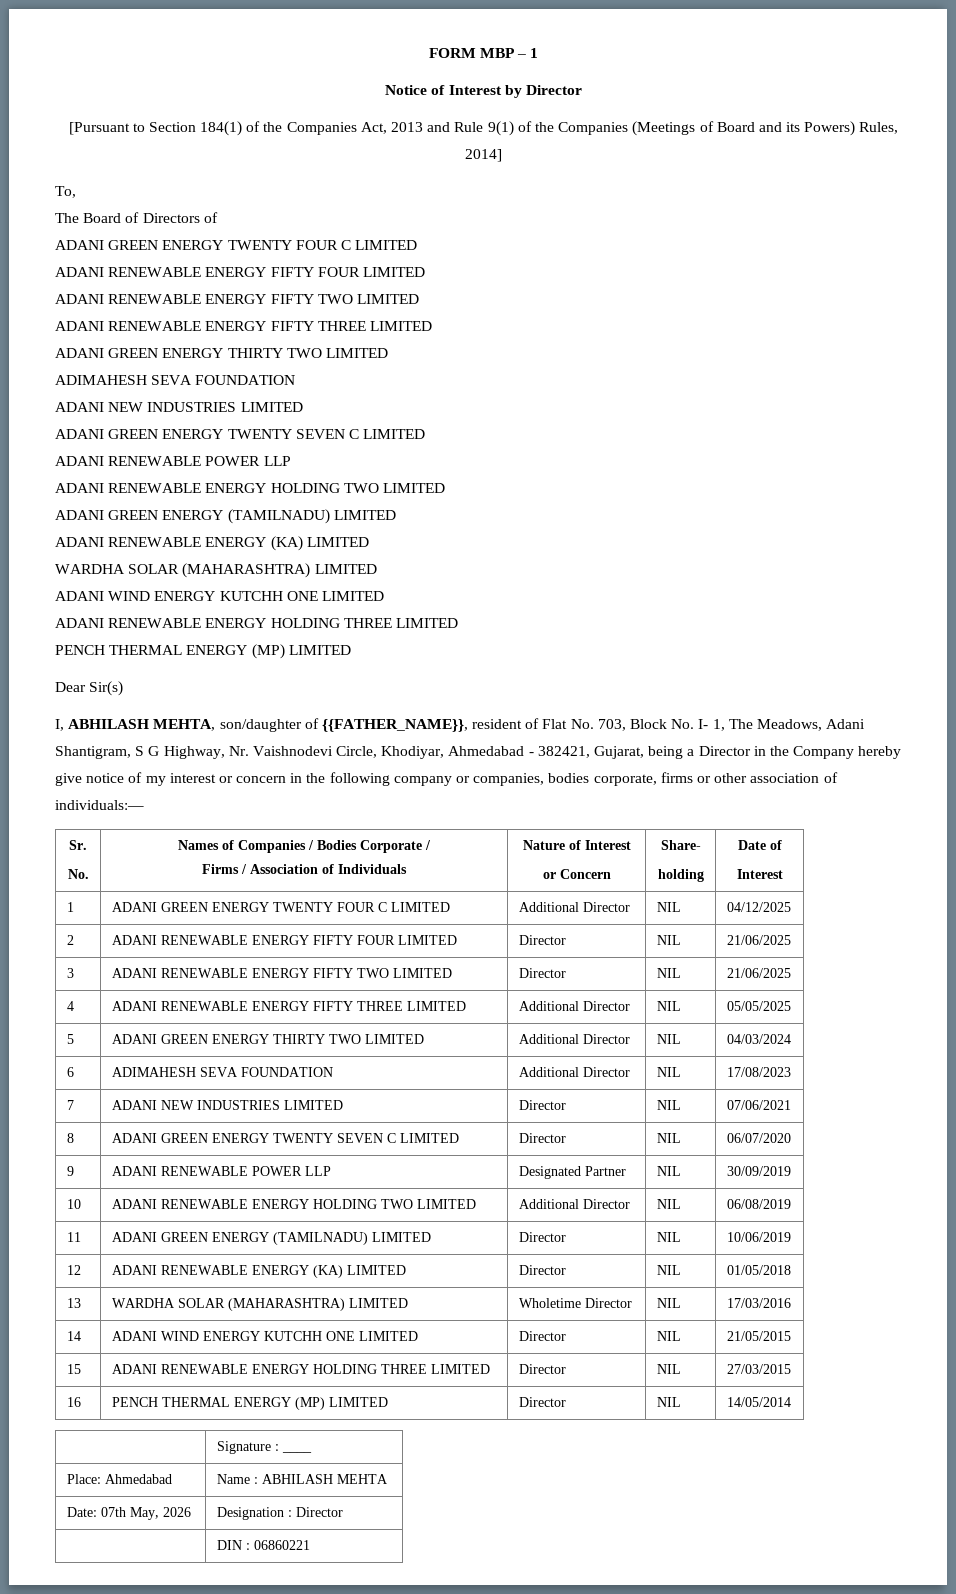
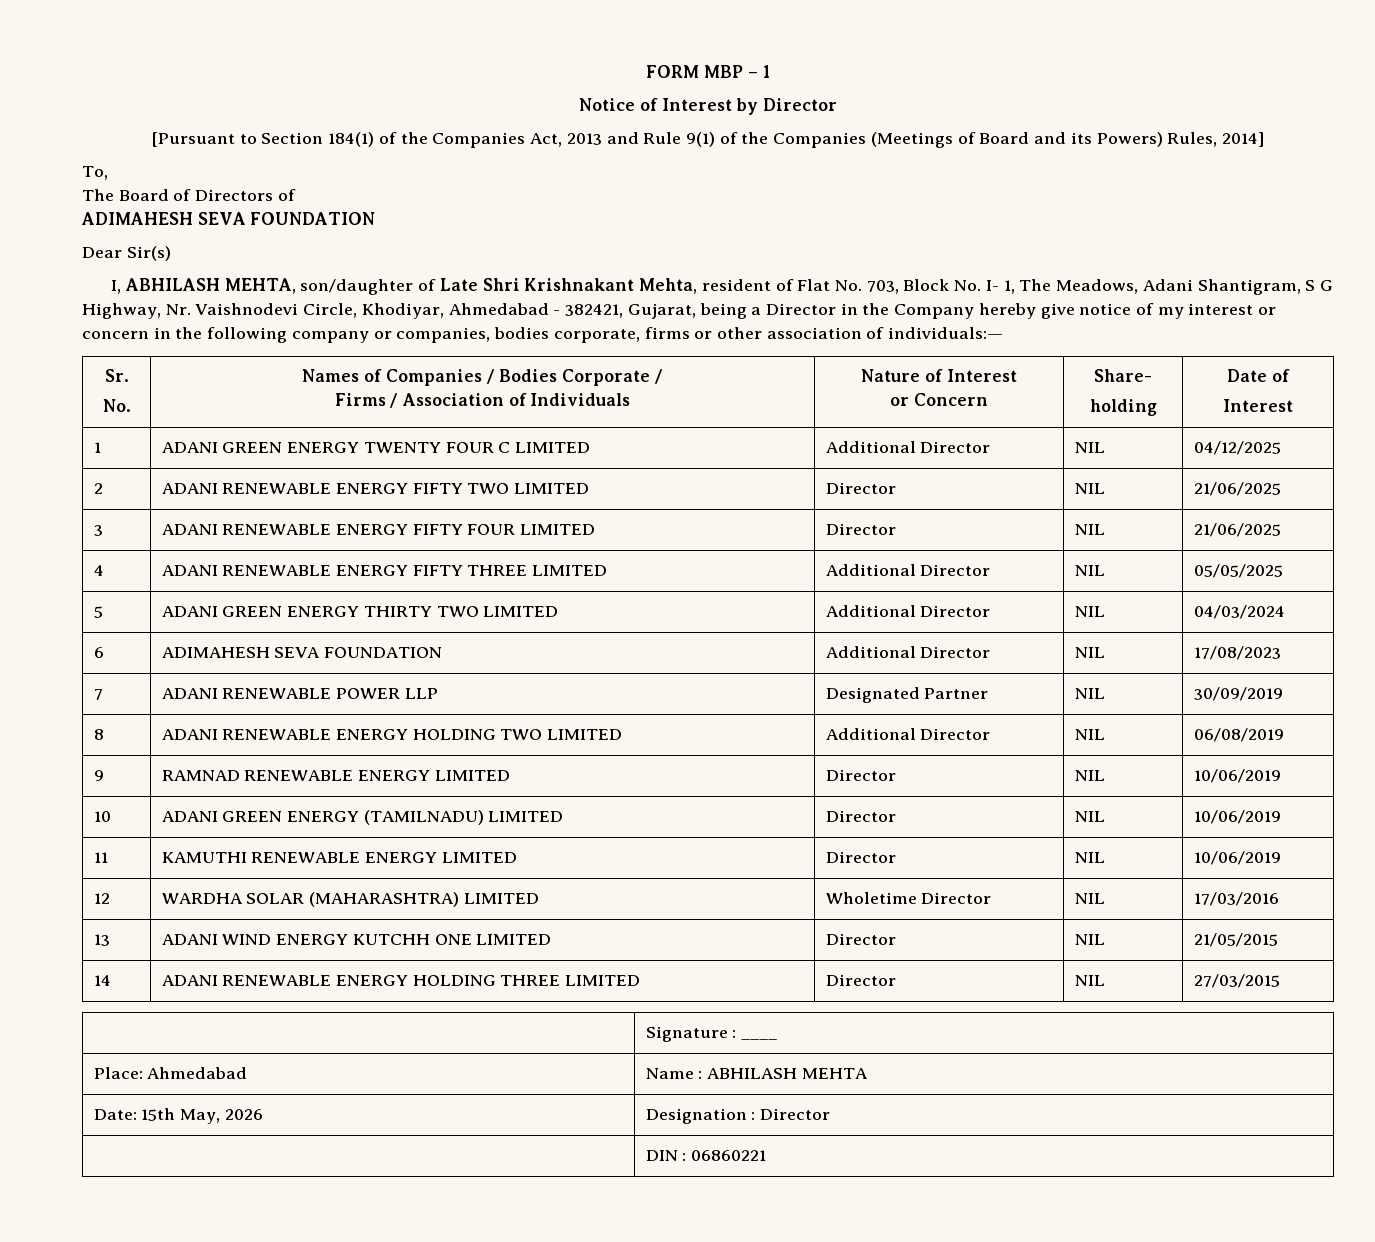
  The Board of Directors of
- ADANI GREEN ENERGY TWENTY FOUR C LIMITED
- ADANI RENEWABLE ENERGY FIFTY FOUR LIMITED
- ADANI RENEWABLE ENERGY FIFTY TWO LIMITED
- ADANI RENEWABLE ENERGY FIFTY THREE LIMITED
- ADANI GREEN ENERGY THIRTY TWO LIMITED
  ADIMAHESH SEVA FOUNDATION
- ADANI NEW INDUSTRIES LIMITED
- ADANI GREEN ENERGY TWENTY SEVEN C LIMITED
- ADANI RENEWABLE POWER LLP
- ADANI RENEWABLE ENERGY HOLDING TWO LIMITED
- ADANI GREEN ENERGY (TAMILNADU) LIMITED
- ADANI RENEWABLE ENERGY (KA) LIMITED
- WARDHA SOLAR (MAHARASHTRA) LIMITED
- ADANI WIND ENERGY KUTCHH ONE LIMITED
- ADANI RENEWABLE ENERGY HOLDING THREE LIMITED
- PENCH THERMAL ENERGY (MP) LIMITED
- I, ABHILASH MEHTA, son/daughter of {{FATHER_NAME}}, resident of Flat No. 703, Block No. I- 1, The Meadows, Adani Shantigram, S G Highway, Nr. Vaishnodevi Circle, Khodiyar, Ahmedabad - 382421, Gujarat, being a Director in the Company hereby give notice of my interest or concern in the following company or companies, bodies corporate, firms or other association of individuals:—
+ I, ABHILASH MEHTA, son/daughter of Late Shri Krishnakant Mehta, resident of Flat No. 703, Block No. I- 1, The Meadows, Adani Shantigram, S G Highway, Nr. Vaishnodevi Circle, Khodiyar, Ahmedabad - 382421, Gujarat, being a Director in the Company hereby give notice of my interest or concern in the following company or companies, bodies corporate, firms or other association of individuals:—
- 2 | ADANI RENEWABLE ENERGY FIFTY FOUR LIMITED | Director | NIL | 21/06/2025
+ 2 | ADANI RENEWABLE ENERGY FIFTY TWO LIMITED | Director | NIL | 21/06/2025
- 3 | ADANI RENEWABLE ENERGY FIFTY TWO LIMITED | Director | NIL | 21/06/2025
+ 3 | ADANI RENEWABLE ENERGY FIFTY FOUR LIMITED | Director | NIL | 21/06/2025
- 7 | ADANI NEW INDUSTRIES LIMITED | Director | NIL | 07/06/2021
- 8 | ADANI GREEN ENERGY TWENTY SEVEN C LIMITED | Director | NIL | 06/07/2020
- 9 | ADANI RENEWABLE POWER LLP | Designated Partner | NIL | 30/09/2019
+ 7 | ADANI RENEWABLE POWER LLP | Designated Partner | NIL | 30/09/2019
- 10 | ADANI RENEWABLE ENERGY HOLDING TWO LIMITED | Additional Director | NIL | 06/08/2019
+ 8 | ADANI RENEWABLE ENERGY HOLDING TWO LIMITED | Additional Director | NIL | 06/08/2019
- 11 | ADANI GREEN ENERGY (TAMILNADU) LIMITED | Director | NIL | 10/06/2019
+ 9 | RAMNAD RENEWABLE ENERGY LIMITED | Director | NIL | 10/06/2019
+ 10 | ADANI GREEN ENERGY (TAMILNADU) LIMITED | Director | NIL | 10/06/2019
- 12 | ADANI RENEWABLE ENERGY (KA) LIMITED | Director | NIL | 01/05/2018
- 13 | WARDHA SOLAR (MAHARASHTRA) LIMITED | Wholetime Director | NIL | 17/03/2016
+ 11 | KAMUTHI RENEWABLE ENERGY LIMITED | Director | NIL | 10/06/2019
+ 12 | WARDHA SOLAR (MAHARASHTRA) LIMITED | Wholetime Director | NIL | 17/03/2016
- 14 | ADANI WIND ENERGY KUTCHH ONE LIMITED | Director | NIL | 21/05/2015
+ 13 | ADANI WIND ENERGY KUTCHH ONE LIMITED | Director | NIL | 21/05/2015
- 15 | ADANI RENEWABLE ENERGY HOLDING THREE LIMITED | Director | NIL | 27/03/2015
+ 14 | ADANI RENEWABLE ENERGY HOLDING THREE LIMITED | Director | NIL | 27/03/2015
- 16 | PENCH THERMAL ENERGY (MP) LIMITED | Director | NIL | 14/05/2014
- Date: 07th May, 2026 | Designation : Director
+ Date: 15th May, 2026 | Designation : Director

